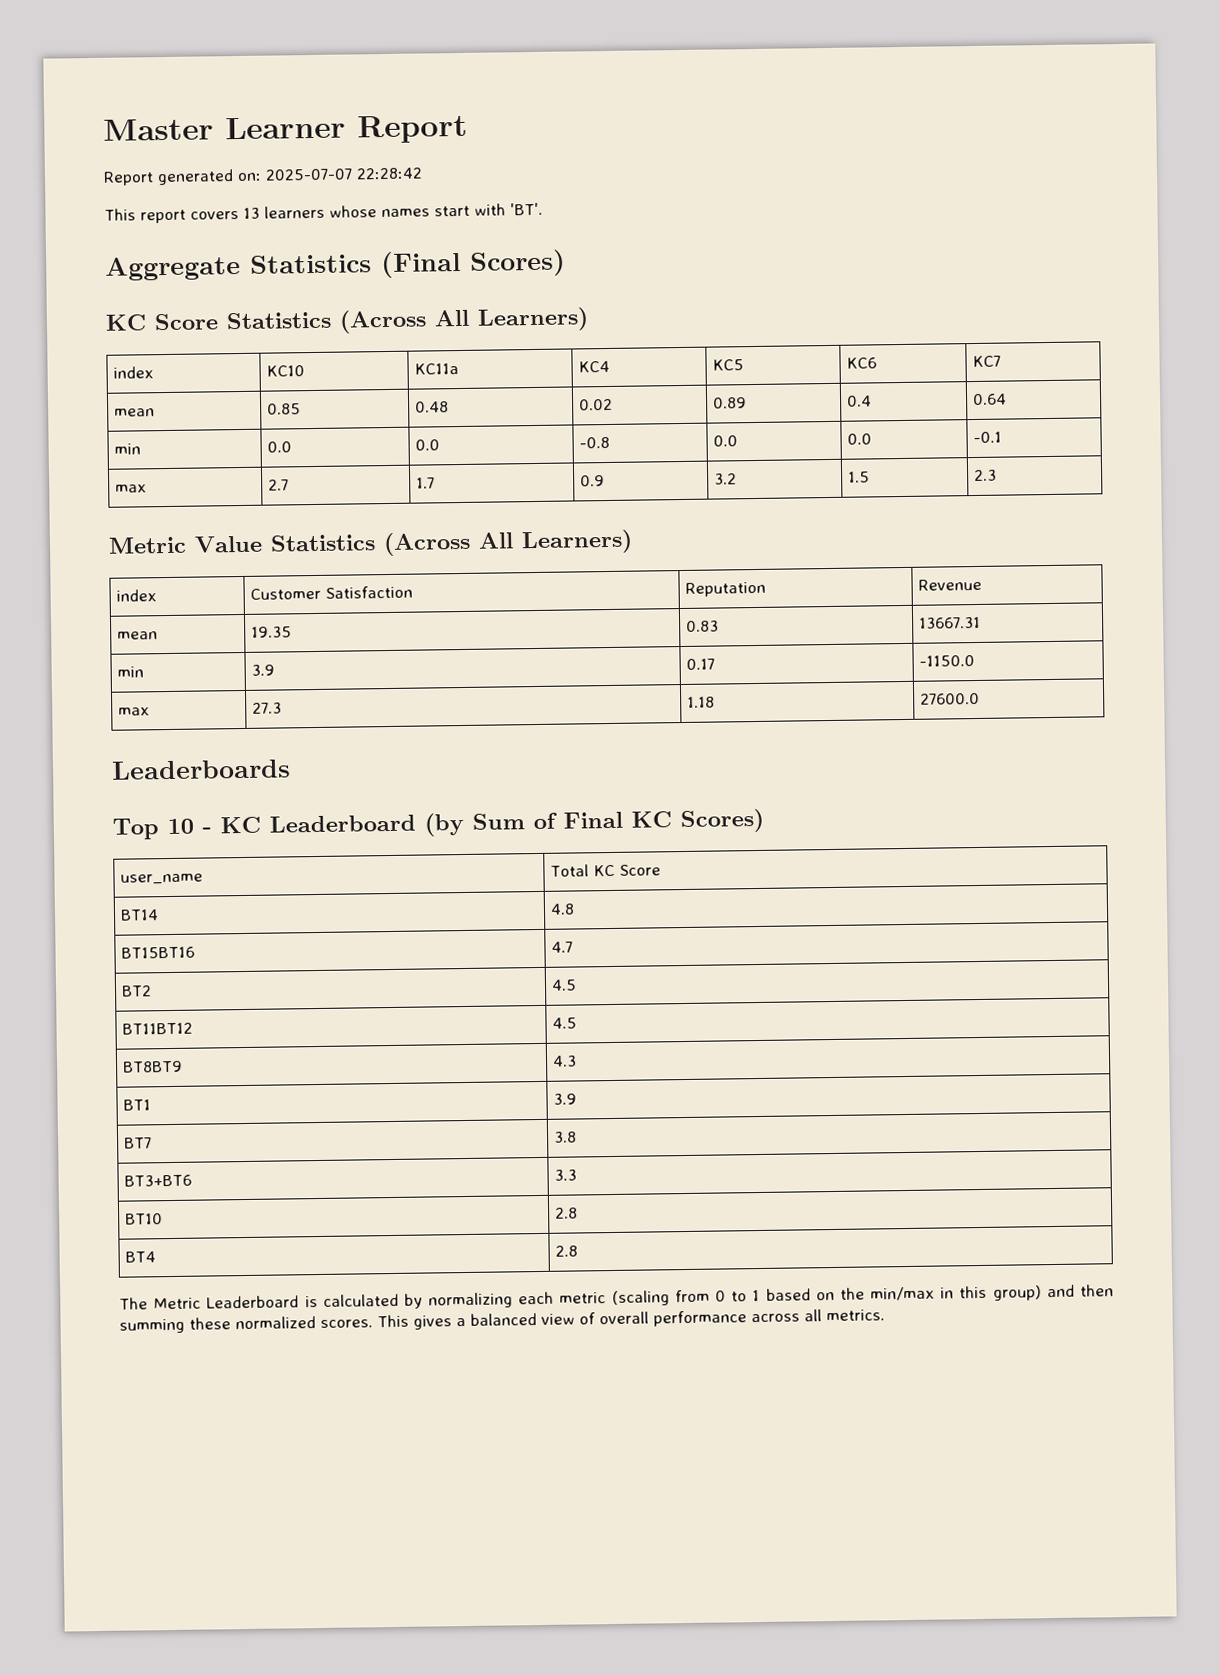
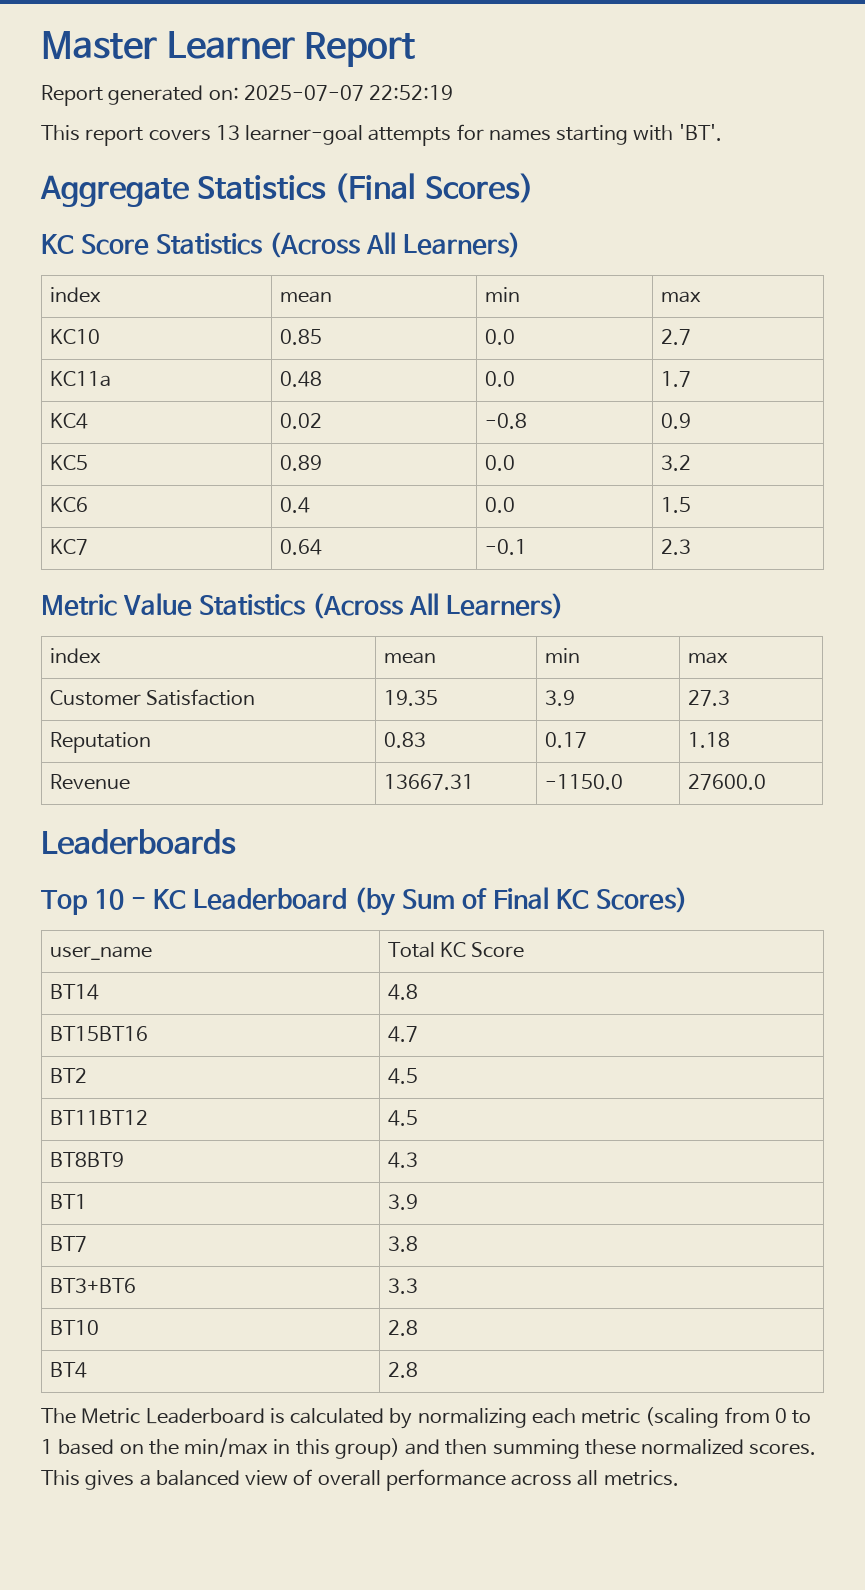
- Report generated on: 2025-07-07 22:28:42
+ Report generated on: 2025-07-07 22:52:19
- This report covers 13 learners whose names start with 'BT'.
+ This report covers 13 learner-goal attempts for names starting with 'BT'.
  KC Score Statistics (Across All Learners)
- index | KC10 | KC11a | KC4 | KC5 | KC6 | KC7
- mean | 0.85 | 0.48 | 0.02 | 0.89 | 0.4 | 0.64
- min | 0.0 | 0.0 | -0.8 | 0.0 | 0.0 | -0.1
- max | 2.7 | 1.7 | 0.9 | 3.2 | 1.5 | 2.3
+ index | mean | min | max
+ KC10 | 0.85 | 0.0 | 2.7
+ KC11a | 0.48 | 0.0 | 1.7
+ KC4 | 0.02 | -0.8 | 0.9
+ KC5 | 0.89 | 0.0 | 3.2
+ KC6 | 0.4 | 0.0 | 1.5
+ KC7 | 0.64 | -0.1 | 2.3
  Metric Value Statistics (Across All Learners)
- index | Customer Satisfaction | Reputation | Revenue
- mean | 19.35 | 0.83 | 13667.31
- min | 3.9 | 0.17 | -1150.0
- max | 27.3 | 1.18 | 27600.0
+ index | mean | min | max
+ Customer Satisfaction | 19.35 | 3.9 | 27.3
+ Reputation | 0.83 | 0.17 | 1.18
+ Revenue | 13667.31 | -1150.0 | 27600.0

